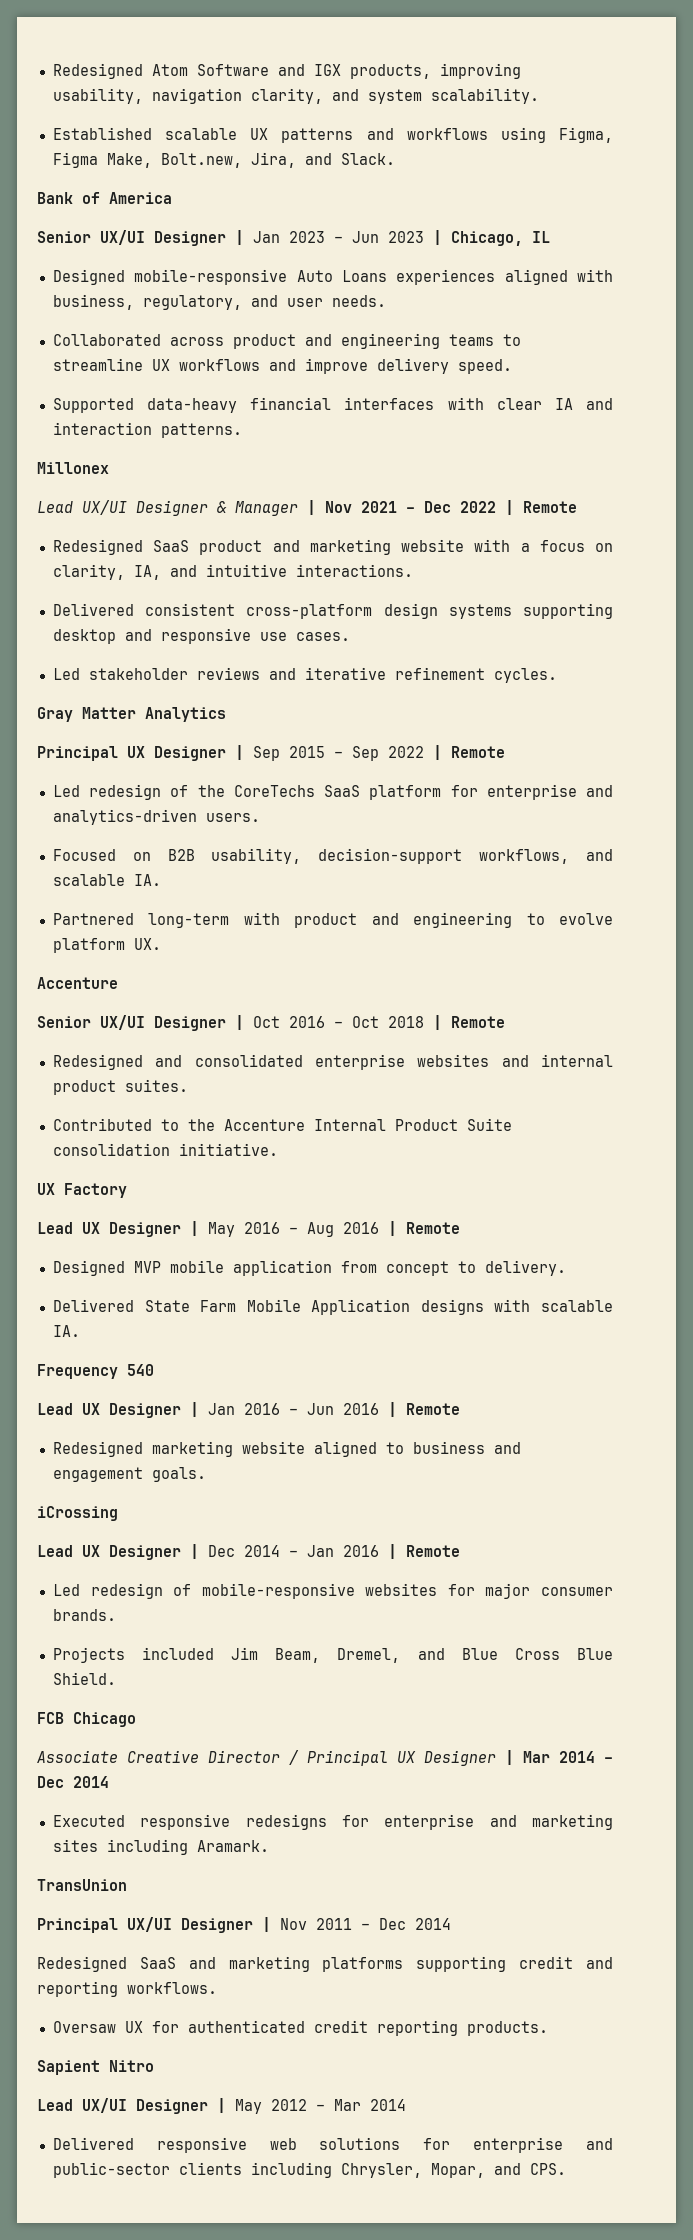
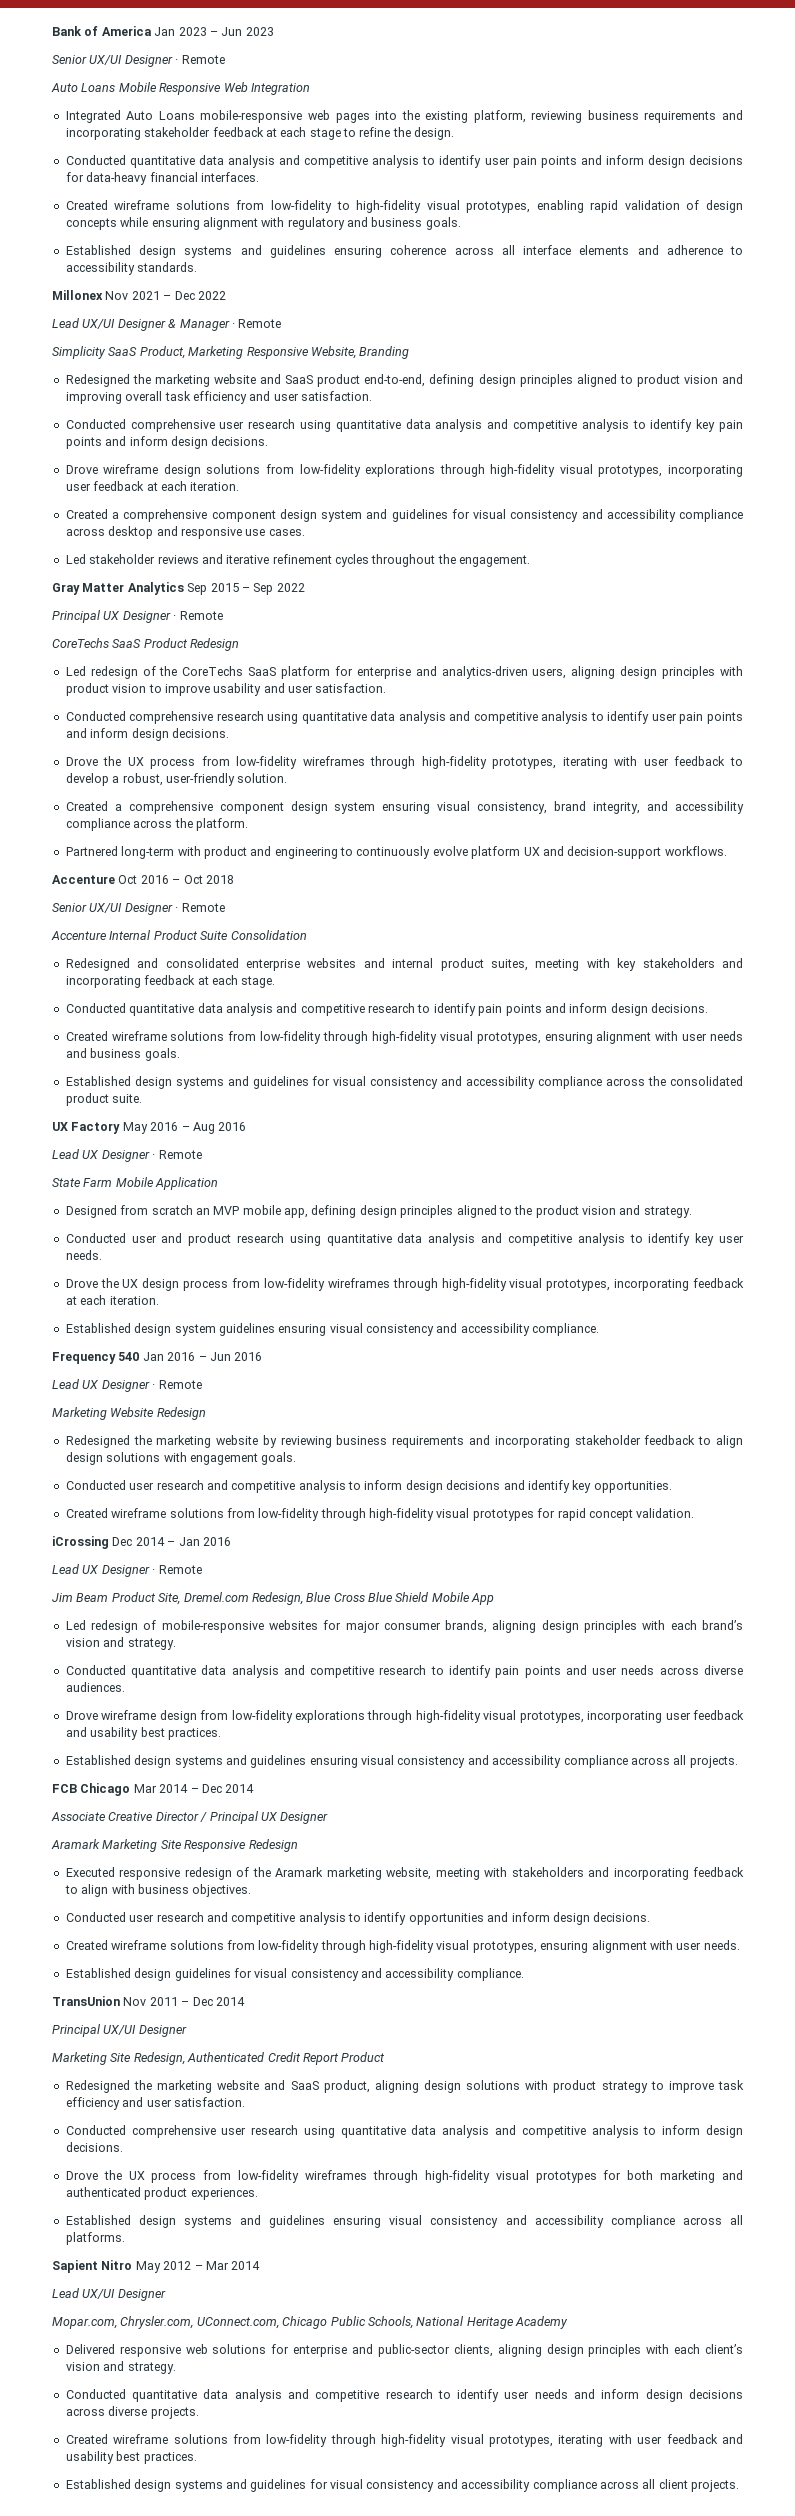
- Redesigned Atom Software and IGX products, improving usability, navigation clarity, and system scalability.
- Established scalable UX patterns and workflows using Figma, Figma Make, Bolt.new, Jira, and Slack.
- Bank of America
- Senior UX/UI Designer | Jan 2023 – Jun 2023 | Chicago, IL
- Designed mobile-responsive Auto Loans experiences aligned with business, regulatory, and user needs.
- Collaborated across product and engineering teams to streamline UX workflows and improve delivery speed.
- Supported data-heavy financial interfaces with clear IA and interaction patterns.
- Millonex
+ Bank of America Jan 2023 – Jun 2023
+ Senior UX/UI Designer · Remote
+ Auto Loans Mobile Responsive Web Integration
+ Integrated Auto Loans mobile-responsive web pages into the existing platform, reviewing business requirements and incorporating stakeholder feedback at each stage to refine the design.
+ Conducted quantitative data analysis and competitive analysis to identify user pain points and inform design decisions for data-heavy financial interfaces.
+ Created wireframe solutions from low-fidelity to high-fidelity visual prototypes, enabling rapid validation of design concepts while ensuring alignment with regulatory and business goals.
+ Established design systems and guidelines ensuring coherence across all interface elements and adherence to accessibility standards.
+ Millonex Nov 2021 – Dec 2022
- Lead UX/UI Designer & Manager | Nov 2021 – Dec 2022 | Remote
- Redesigned SaaS product and marketing website with a focus on clarity, IA, and intuitive interactions.
- Delivered consistent cross-platform design systems supporting desktop and responsive use cases.
+ Lead UX/UI Designer & Manager · Remote
+ Simplicity SaaS Product, Marketing Responsive Website, Branding
+ Redesigned the marketing website and SaaS product end-to-end, defining design principles aligned to product vision and improving overall task efficiency and user satisfaction.
+ Conducted comprehensive user research using quantitative data analysis and competitive analysis to identify key pain points and inform design decisions.
+ Drove wireframe design solutions from low-fidelity explorations through high-fidelity visual prototypes, incorporating user feedback at each iteration.
+ Created a comprehensive component design system and guidelines for visual consistency and accessibility compliance across desktop and responsive use cases.
- Led stakeholder reviews and iterative refinement cycles.
+ Led stakeholder reviews and iterative refinement cycles throughout the engagement.
- Gray Matter Analytics
- Principal UX Designer | Sep 2015 – Sep 2022 | Remote
+ Gray Matter Analytics Sep 2015 – Sep 2022
+ Principal UX Designer · Remote
+ CoreTechs SaaS Product Redesign
- Led redesign of the CoreTechs SaaS platform for enterprise and analytics-driven users.
- Focused on B2B usability, decision-support workflows, and scalable IA.
+ Led redesign of the CoreTechs SaaS platform for enterprise and analytics-driven users, aligning design principles with product vision to improve usability and user satisfaction.
+ Conducted comprehensive research using quantitative data analysis and competitive analysis to identify user pain points and inform design decisions.
+ Drove the UX process from low-fidelity wireframes through high-fidelity prototypes, iterating with user feedback to develop a robust, user-friendly solution.
+ Created a comprehensive component design system ensuring visual consistency, brand integrity, and accessibility compliance across the platform.
- Partnered long-term with product and engineering to evolve platform UX.
- Accenture
- Senior UX/UI Designer | Oct 2016 – Oct 2018 | Remote
+ Partnered long-term with product and engineering to continuously evolve platform UX and decision-support workflows.
+ Accenture Oct 2016 – Oct 2018
+ Senior UX/UI Designer · Remote
+ Accenture Internal Product Suite Consolidation
- Redesigned and consolidated enterprise websites and internal product suites.
- Contributed to the Accenture Internal Product Suite consolidation initiative.
- UX Factory
- Lead UX Designer | May 2016 – Aug 2016 | Remote
- Designed MVP mobile application from concept to delivery.
- Delivered State Farm Mobile Application designs with scalable IA.
- Frequency 540
- Lead UX Designer | Jan 2016 – Jun 2016 | Remote
- Redesigned marketing website aligned to business and engagement goals.
- iCrossing
- Lead UX Designer | Dec 2014 – Jan 2016 | Remote
+ Redesigned and consolidated enterprise websites and internal product suites, meeting with key stakeholders and incorporating feedback at each stage.
+ Conducted quantitative data analysis and competitive research to identify pain points and inform design decisions.
+ Created wireframe solutions from low-fidelity through high-fidelity visual prototypes, ensuring alignment with user needs and business goals.
+ Established design systems and guidelines for visual consistency and accessibility compliance across the consolidated product suite.
+ UX Factory May 2016 – Aug 2016
+ Lead UX Designer · Remote
+ State Farm Mobile Application
+ Designed from scratch an MVP mobile app, defining design principles aligned to the product vision and strategy.
+ Conducted user and product research using quantitative data analysis and competitive analysis to identify key user needs.
+ Drove the UX design process from low-fidelity wireframes through high-fidelity visual prototypes, incorporating feedback at each iteration.
+ Established design system guidelines ensuring visual consistency and accessibility compliance.
+ Frequency 540 Jan 2016 – Jun 2016
+ Lead UX Designer · Remote
+ Marketing Website Redesign
+ Redesigned the marketing website by reviewing business requirements and incorporating stakeholder feedback to align design solutions with engagement goals.
+ Conducted user research and competitive analysis to inform design decisions and identify key opportunities.
+ Created wireframe solutions from low-fidelity through high-fidelity visual prototypes for rapid concept validation.
+ iCrossing Dec 2014 – Jan 2016
+ Lead UX Designer · Remote
+ Jim Beam Product Site, Dremel.com Redesign, Blue Cross Blue Shield Mobile App
- Led redesign of mobile-responsive websites for major consumer brands.
- Projects included Jim Beam, Dremel, and Blue Cross Blue Shield.
- FCB Chicago
+ Led redesign of mobile-responsive websites for major consumer brands, aligning design principles with each brand’s vision and strategy.
+ Conducted quantitative data analysis and competitive research to identify pain points and user needs across diverse audiences.
+ Drove wireframe design from low-fidelity explorations through high-fidelity visual prototypes, incorporating user feedback and usability best practices.
+ Established design systems and guidelines ensuring visual consistency and accessibility compliance across all projects.
+ FCB Chicago Mar 2014 – Dec 2014
- Associate Creative Director / Principal UX Designer | Mar 2014 – Dec 2014
- Executed responsive redesigns for enterprise and marketing sites including Aramark.
- TransUnion
- Principal UX/UI Designer | Nov 2011 – Dec 2014
+ Associate Creative Director / Principal UX Designer
+ Aramark Marketing Site Responsive Redesign
+ Executed responsive redesign of the Aramark marketing website, meeting with stakeholders and incorporating feedback to align with business objectives.
+ Conducted user research and competitive analysis to identify opportunities and inform design decisions.
+ Created wireframe solutions from low-fidelity through high-fidelity visual prototypes, ensuring alignment with user needs.
+ Established design guidelines for visual consistency and accessibility compliance.
+ TransUnion Nov 2011 – Dec 2014
- Redesigned SaaS and marketing platforms supporting credit and reporting workflows.
- Oversaw UX for authenticated credit reporting products.
- Sapient Nitro
- Lead UX/UI Designer | May 2012 – Mar 2014
+ Principal UX/UI Designer
+ Marketing Site Redesign, Authenticated Credit Report Product
+ Redesigned the marketing website and SaaS product, aligning design solutions with product strategy to improve task efficiency and user satisfaction.
+ Conducted comprehensive user research using quantitative data analysis and competitive analysis to inform design decisions.
+ Drove the UX process from low-fidelity wireframes through high-fidelity visual prototypes for both marketing and authenticated product experiences.
+ Established design systems and guidelines ensuring visual consistency and accessibility compliance across all platforms.
+ Sapient Nitro May 2012 – Mar 2014
+ Lead UX/UI Designer
+ Mopar.com, Chrysler.com, UConnect.com, Chicago Public Schools, National Heritage Academy
- Delivered responsive web solutions for enterprise and public-sector clients including Chrysler, Mopar, and CPS.
+ Delivered responsive web solutions for enterprise and public-sector clients, aligning design principles with each client’s vision and strategy.
+ Conducted quantitative data analysis and competitive research to identify user needs and inform design decisions across diverse projects.
+ Created wireframe solutions from low-fidelity through high-fidelity visual prototypes, iterating with user feedback and usability best practices.
+ Established design systems and guidelines for visual consistency and accessibility compliance across all client projects.

